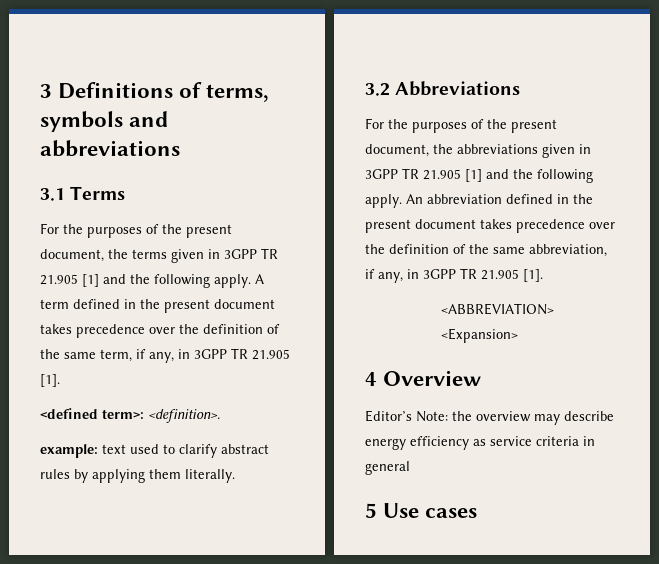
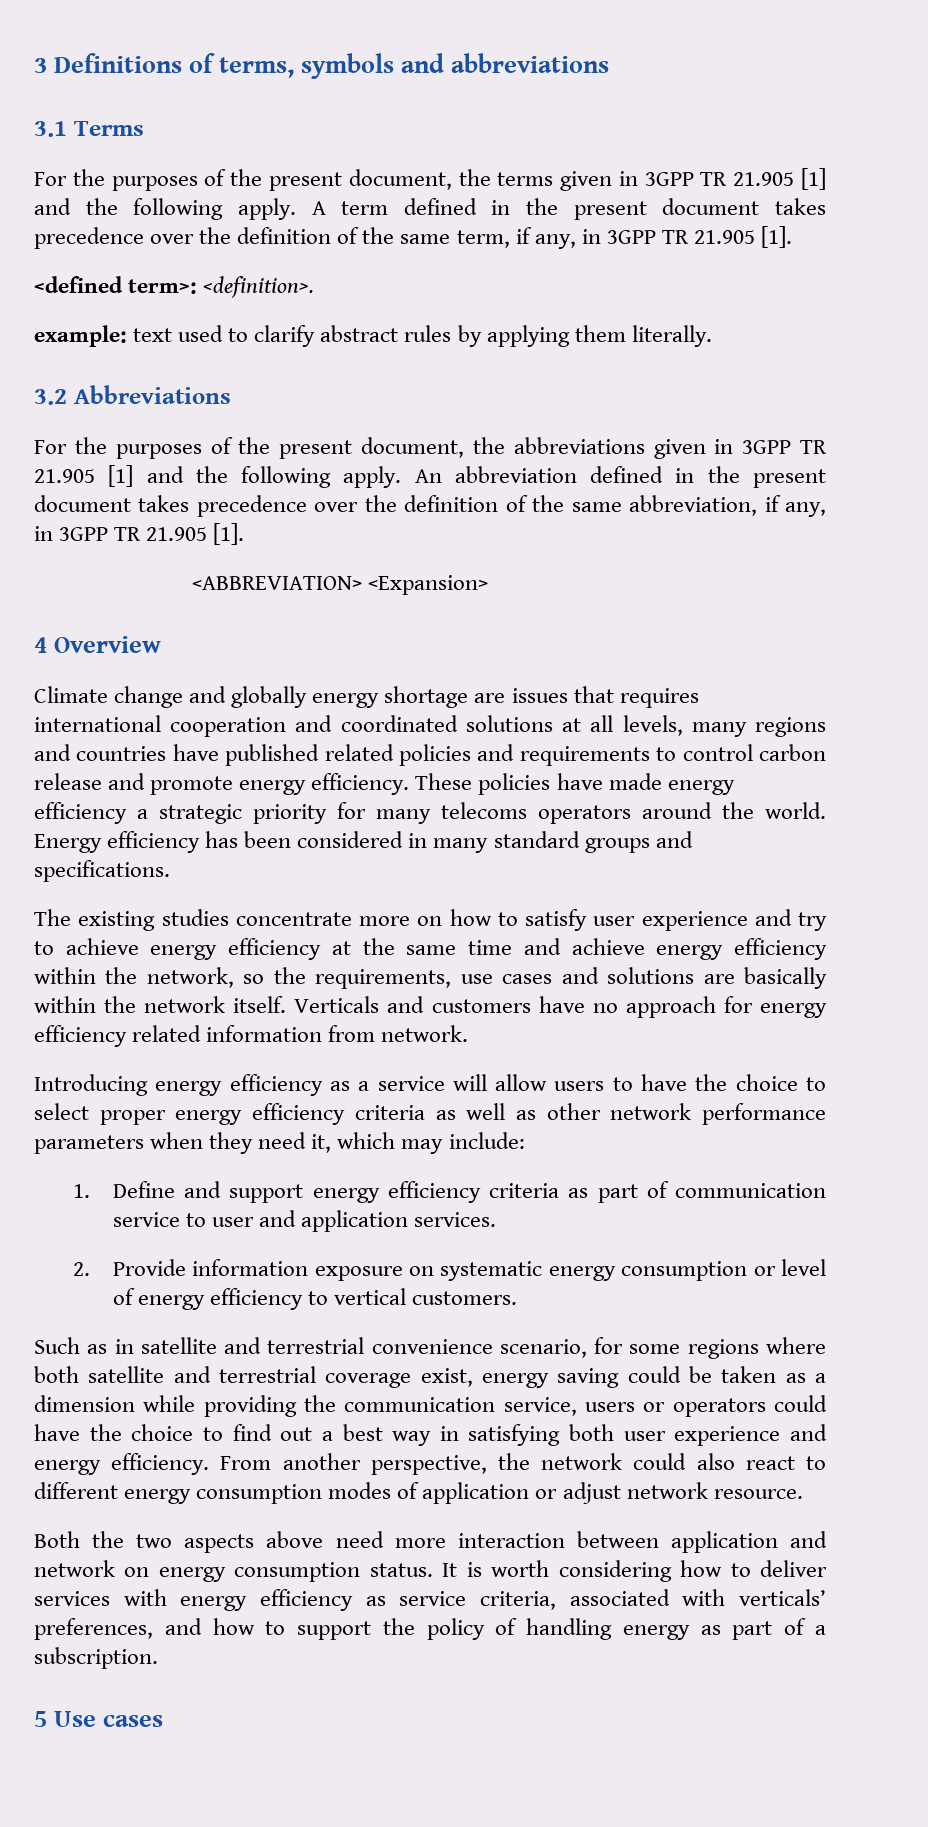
- Editor’s Note: the overview may describe energy efficiency as service criteria in general
+ Climate change and globally energy shortage are issues that requires international cooperation and coordinated solutions at all levels, many regions and countries have published related policies and requirements to control carbon release and promote energy efficiency. These policies have made energy efficiency a strategic priority for many telecoms operators around the world. Energy efficiency has been considered in many standard groups and specifications.
+ The existing studies concentrate more on how to satisfy user experience and try to achieve energy efficiency at the same time and achieve energy efficiency within the network, so the requirements, use cases and solutions are basically within the network itself. Verticals and customers have no approach for energy efficiency related information from network.
+ Introducing energy efficiency as a service will allow users to have the choice to select proper energy efficiency criteria as well as other network performance parameters when they need it, which may include:
+ 1. Define and support energy efficiency criteria as part of communication service to user and application services.
+ 2. Provide information exposure on systematic energy consumption or level of energy efficiency to vertical customers.
+ Such as in satellite and terrestrial convenience scenario, for some regions where both satellite and terrestrial coverage exist, energy saving could be taken as a dimension while providing the communication service, users or operators could have the choice to find out a best way in satisfying both user experience and energy efficiency. From another perspective, the network could also react to different energy consumption modes of application or adjust network resource.
+ Both the two aspects above need more interaction between application and network on energy consumption status. It is worth considering how to deliver services with energy efficiency as service criteria, associated with verticals’ preferences, and how to support the policy of handling energy as part of a subscription.

